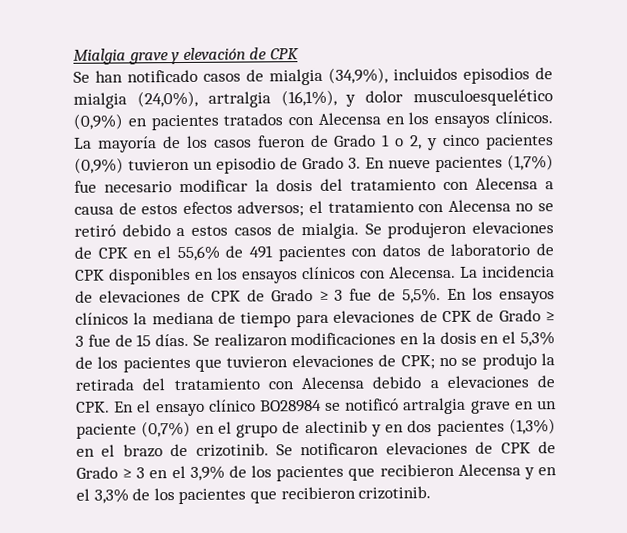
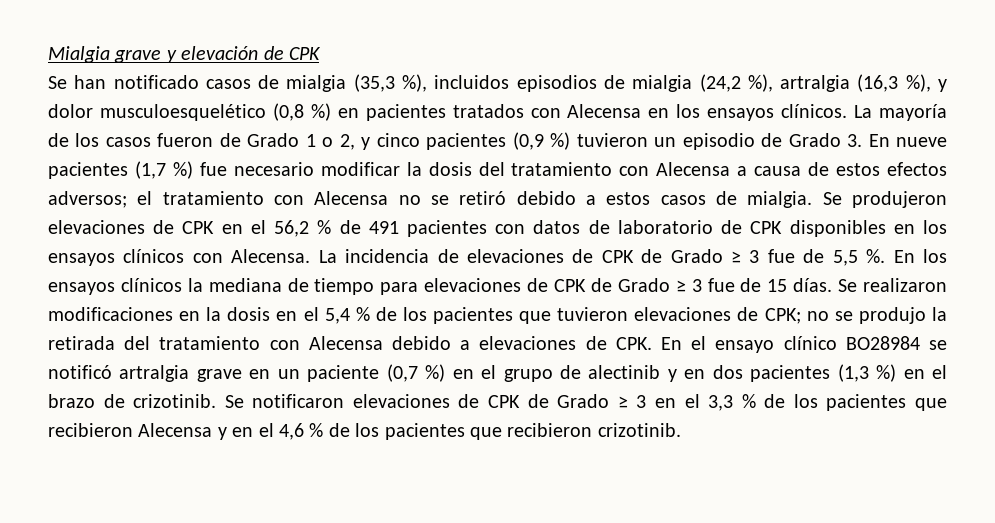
- Se han notificado casos de mialgia (34,9%), incluidos episodios de mialgia (24,0%), artralgia (16,1%), y dolor musculoesquelético (0,9%) en pacientes tratados con Alecensa en los ensayos clínicos.
+ Se han notificado casos de mialgia (35,3 %), incluidos episodios de mialgia (24,2 %), artralgia (16,3 %), y dolor musculoesquelético (0,8 %) en pacientes tratados con Alecensa en los ensayos clínicos.
- La mayoría de los casos fueron de Grado 1 o 2, y cinco pacientes (0,9%) tuvieron un episodio de Grado 3. En nueve pacientes (1,7%) fue necesario modificar la dosis del tratamiento con Alecensa a causa de estos efectos adversos; el tratamiento con Alecensa no se retiró debido a estos casos de mialgia.
+ La mayoría de los casos fueron de Grado 1 o 2, y cinco pacientes (0,9 %) tuvieron un episodio de Grado 3. En nueve pacientes (1,7 %) fue necesario modificar la dosis del tratamiento con Alecensa a causa de estos efectos adversos; el tratamiento con Alecensa no se retiró debido a estos casos de mialgia.
- Se produjeron elevaciones de CPK en el 55,6% de 491 pacientes con datos de laboratorio de CPK disponibles en los ensayos clínicos con Alecensa.
+ Se produjeron elevaciones de CPK en el 56,2 % de 491 pacientes con datos de laboratorio de CPK disponibles en los ensayos clínicos con Alecensa.
- La incidencia de elevaciones de CPK de Grado ≥ 3 fue de 5,5%.
+ La incidencia de elevaciones de CPK de Grado ≥ 3 fue de 5,5 %.
- Se realizaron modificaciones en la dosis en el 5,3% de los pacientes que tuvieron elevaciones de CPK; no se produjo la retirada del tratamiento con Alecensa debido a elevaciones de CPK. En el ensayo clínico BO28984 se notificó artralgia grave en un paciente (0,7%) en el grupo de alectinib y en dos pacientes (1,3%) en el brazo de crizotinib.
+ Se realizaron modificaciones en la dosis en el 5,4 % de los pacientes que tuvieron elevaciones de CPK; no se produjo la retirada del tratamiento con Alecensa debido a elevaciones de CPK. En el ensayo clínico BO28984 se notificó artralgia grave en un paciente (0,7 %) en el grupo de alectinib y en dos pacientes (1,3 %) en el brazo de crizotinib.
- Se notificaron elevaciones de CPK de Grado ≥ 3 en el 3,9% de los pacientes que recibieron Alecensa y en el 3,3% de los pacientes que recibieron crizotinib.
+ Se notificaron elevaciones de CPK de Grado ≥ 3 en el 3,3 % de los pacientes que recibieron Alecensa y en el 4,6 % de los pacientes que recibieron crizotinib.

